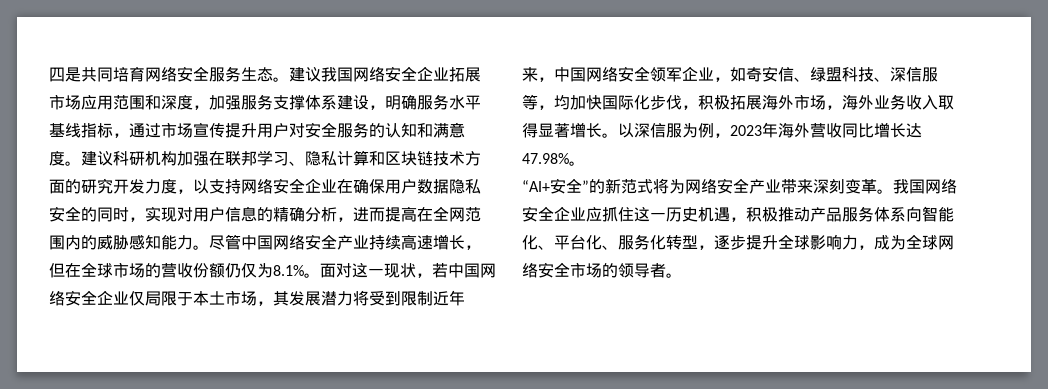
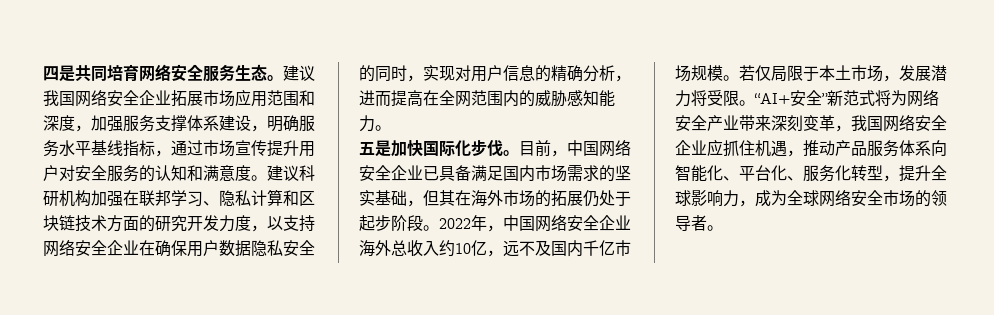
- 建议科研机构加强在联邦学习、隐私计算和区块链技术方面的研究开发力度，以支持网络安全企业在确保用户数据隐私安全的同时，实现对用户信息的精确分析，进而提高在全网范围内的威胁感知能力。尽管中国网络安全产业持续高速增长，但在全球市场的营收份额仍仅为8.1%。面对这一现状，若中国网络安全企业仅局限于本土市场，其发展潜力将受到限制近年来，中国网络安全领军企业，如奇安信、绿盟科技、深信服等，均加快国际化步伐，积极拓展海外市场，海外业务收入取得显著增长。以深信服为例，2023年海外营收同比增长达47.98%。
- “AI+安全”的新范式将为网络安全产业带来深刻变革。我国网络安全企业应抓住这一历史机遇，积极推动产品服务体系向智能化、平台化、服务化转型，逐步提升全球影响力，成为全球网络安全市场的领导者。
+ 建议科研机构加强在联邦学习、隐私计算和区块链技术方面的研究开发力度，以支持网络安全企业在确保用户数据隐私安全的同时，实现对用户信息的精确分析，进而提高在全网范围内的威胁感知能力。
+ 五是加快国际化步伐。目前，中国网络安全企业已具备满足国内市场需求的坚实基础，但其在海外市场的拓展仍处于起步阶段。2022年，中国网络安全企业海外总收入约10亿，远不及国内千亿市场规模。若仅局限于本土市场，发展潜力将受限。“AI+安全”新范式将为网络安全产业带来深刻变革，我国网络安全企业应抓住机遇，推动产品服务体系向智能化、平台化、服务化转型，提升全球影响力，成为全球网络安全市场的领导者。

